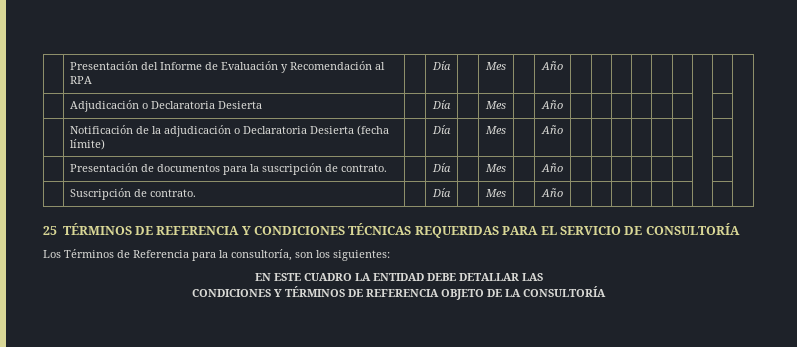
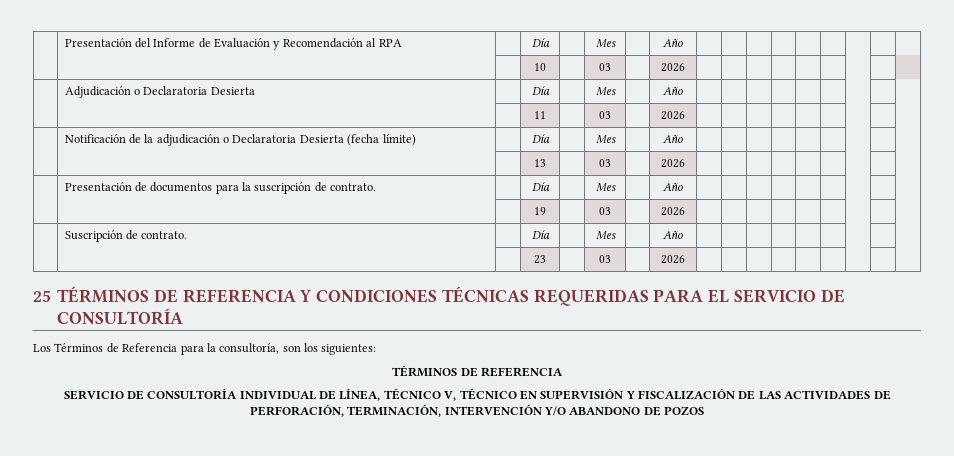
+ | | | 10 | | 03 | | 2026 | | | | | | | | |
+ | | | 11 | | 03 | | 2026 | | | | | | | | |
+ | | | 13 | | 03 | | 2026 | | | | | | | | |
+ | | | 19 | | 03 | | 2026 | | | | | | | | |
+ | | | 23 | | 03 | | 2026 | | | | | | | | |
  Los Términos de Referencia para la consultoría, son los siguientes:
- EN ESTE CUADRO LA ENTIDAD DEBE DETALLAR LAS
- CONDICIONES Y TÉRMINOS DE REFERENCIA OBJETO DE LA CONSULTORÍA
+ TÉRMINOS DE REFERENCIA
+ SERVICIO DE CONSULTORÍA INDIVIDUAL DE LÍNEA, TÉCNICO V, TÉCNICO EN SUPERVISIÓN Y FISCALIZACIÓN DE LAS ACTIVIDADES DE PERFORACIÓN, TERMINACIÓN, INTERVENCIÓN Y/O ABANDONO DE POZOS

